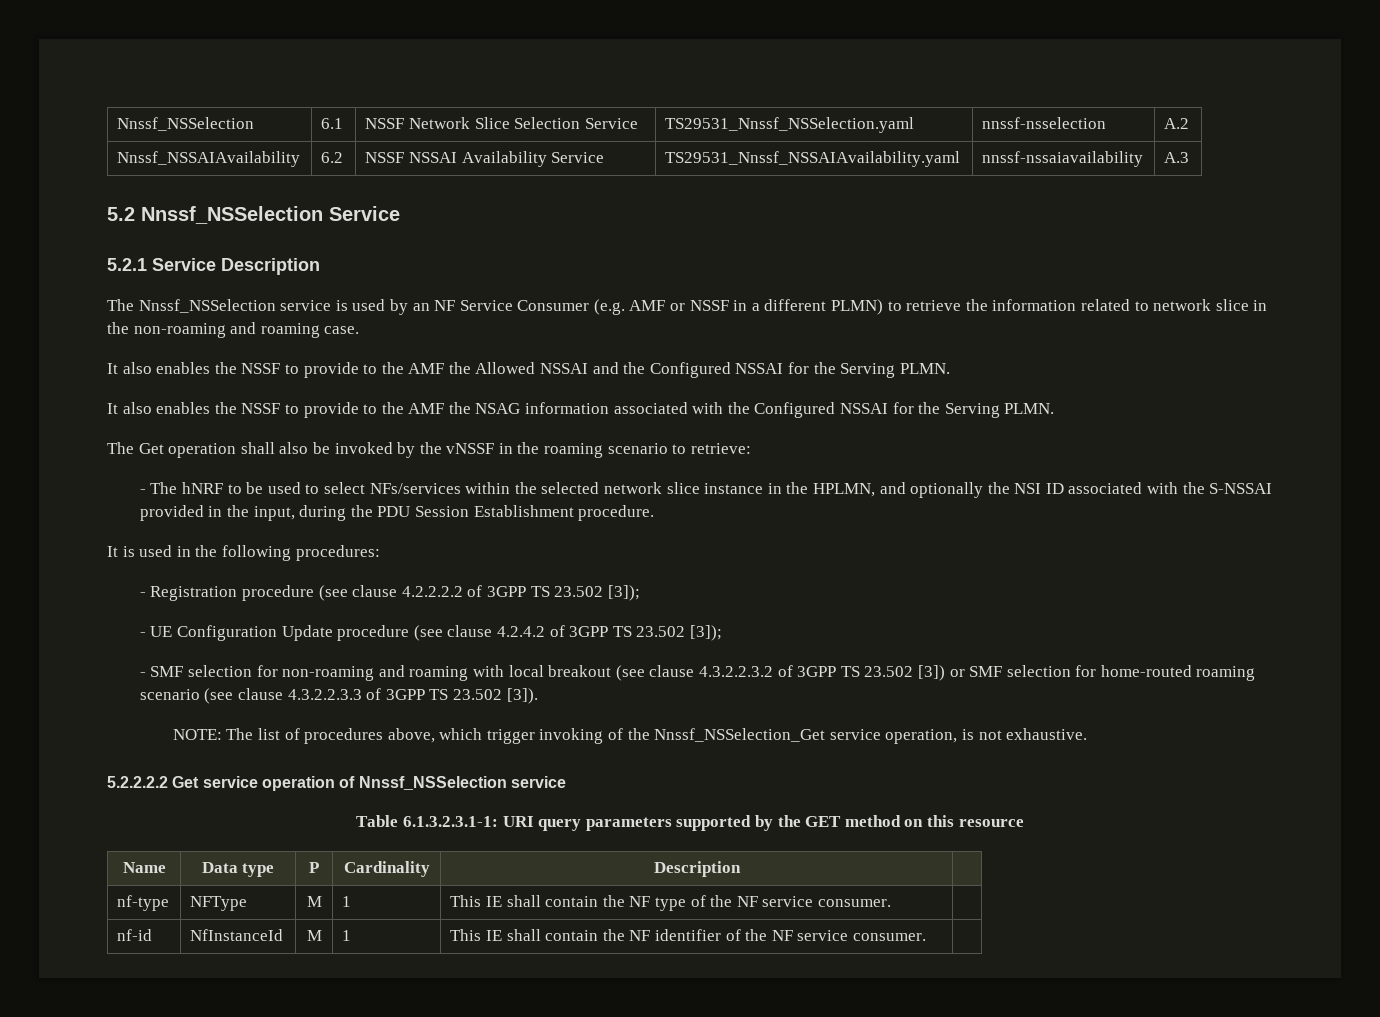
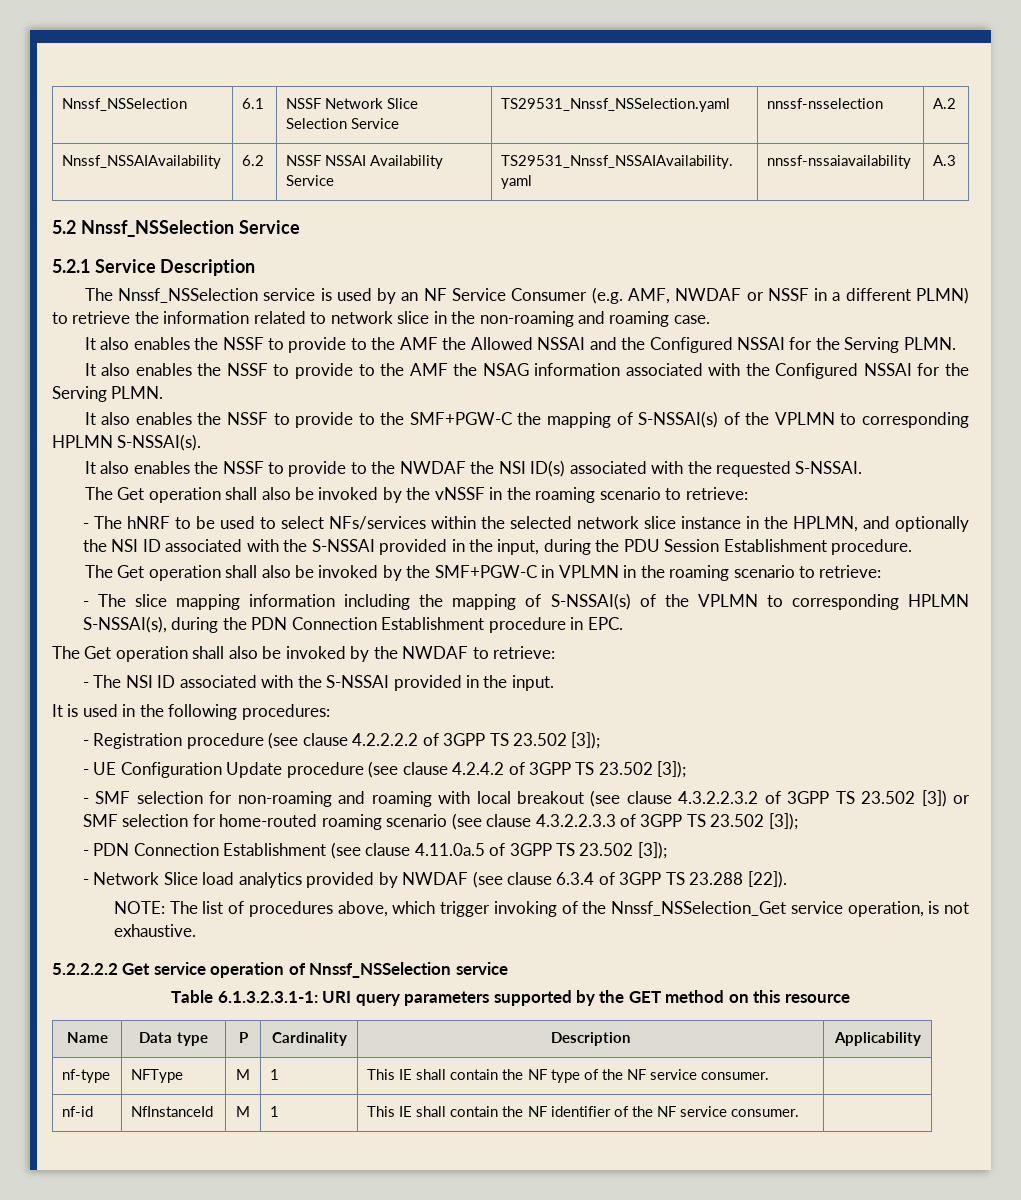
- The Nnssf_NSSelection service is used by an NF Service Consumer (e.g. AMF or NSSF in a different PLMN) to retrieve the information related to network slice in the non-roaming and roaming case.
+ The Nnssf_NSSelection service is used by an NF Service Consumer (e.g. AMF, NWDAF or NSSF in a different PLMN) to retrieve the information related to network slice in the non-roaming and roaming case.
+ It also enables the NSSF to provide to the SMF+PGW-C the mapping of S-NSSAI(s) of the VPLMN to corresponding HPLMN S-NSSAI(s).
+ It also enables the NSSF to provide to the NWDAF the NSI ID(s) associated with the requested S-NSSAI.
+ The Get operation shall also be invoked by the SMF+PGW-C in VPLMN in the roaming scenario to retrieve:
+ - The slice mapping information including the mapping of S-NSSAI(s) of the VPLMN to corresponding HPLMN S-NSSAI(s), during the PDN Connection Establishment procedure in EPC.
+ The Get operation shall also be invoked by the NWDAF to retrieve:
+ - The NSI ID associated with the S-NSSAI provided in the input.
- - SMF selection for non-roaming and roaming with local breakout (see clause 4.3.2.2.3.2 of 3GPP TS 23.502 [3]) or SMF selection for home-routed roaming scenario (see clause 4.3.2.2.3.3 of 3GPP TS 23.502 [3]).
+ - SMF selection for non-roaming and roaming with local breakout (see clause 4.3.2.2.3.2 of 3GPP TS 23.502 [3]) or SMF selection for home-routed roaming scenario (see clause 4.3.2.2.3.3 of 3GPP TS 23.502 [3]);
+ - PDN Connection Establishment (see clause 4.11.0a.5 of 3GPP TS 23.502 [3]);
+ - Network Slice load analytics provided by NWDAF (see clause 6.3.4 of 3GPP TS 23.288 [22]).
- Name | Data type | P | Cardinality | Description |
+ Name | Data type | P | Cardinality | Description | Applicability

